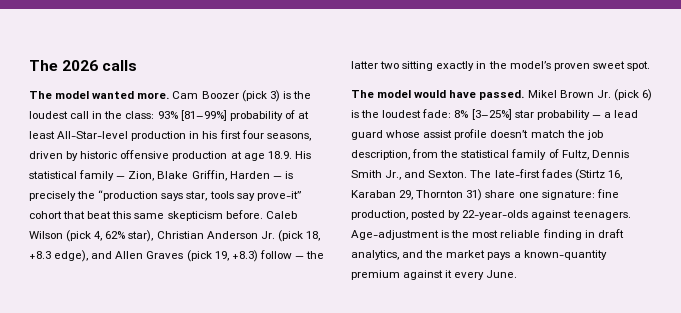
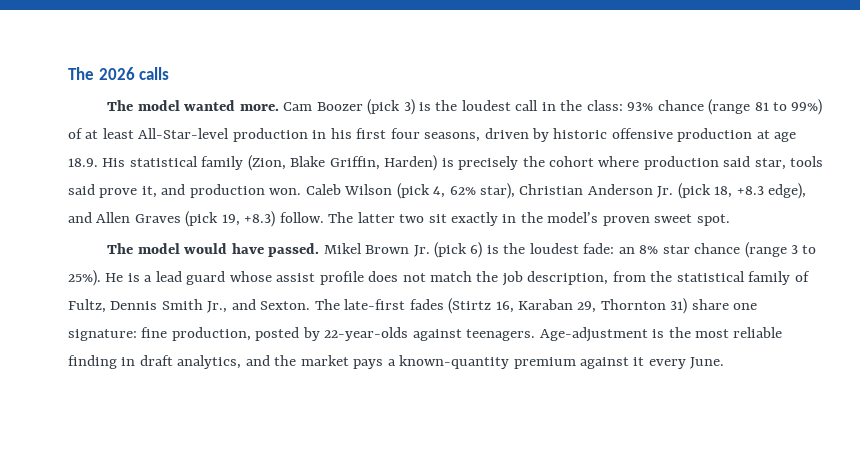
- Cam Boozer (pick 3) is the loudest call in the class: 93% [81–99%] probability of at least All-Star-level production in his first four seasons, driven by historic offensive production at age 18.9. His statistical family — Zion, Blake Griffin, Harden — is precisely the “production says star, tools say prove-it” cohort that beat this same skepticism before.
+ Cam Boozer (pick 3) is the loudest call in the class: 93% chance (range 81 to 99%) of at least All-Star-level production in his first four seasons, driven by historic offensive production at age 18.9. His statistical family (Zion, Blake Griffin, Harden) is precisely the cohort where production said star, tools said prove it, and production won.
- Caleb Wilson (pick 4, 62% star), Christian Anderson Jr. (pick 18, +8.3 edge), and Allen Graves (pick 19, +8.3) follow — the latter two sitting exactly in the model’s proven sweet spot.
+ Caleb Wilson (pick 4, 62% star), Christian Anderson Jr. (pick 18, +8.3 edge), and Allen Graves (pick 19, +8.3) follow. The latter two sit exactly in the model’s proven sweet spot.
- Mikel Brown Jr. (pick 6) is the loudest fade: 8% [3–25%] star probability — a lead guard whose assist profile doesn’t match the job description, from the statistical family of Fultz, Dennis Smith Jr., and Sexton.
+ Mikel Brown Jr. (pick 6) is the loudest fade: an 8% star chance (range 3 to 25%). He is a lead guard whose assist profile does not match the job description, from the statistical family of Fultz, Dennis Smith Jr., and Sexton.

